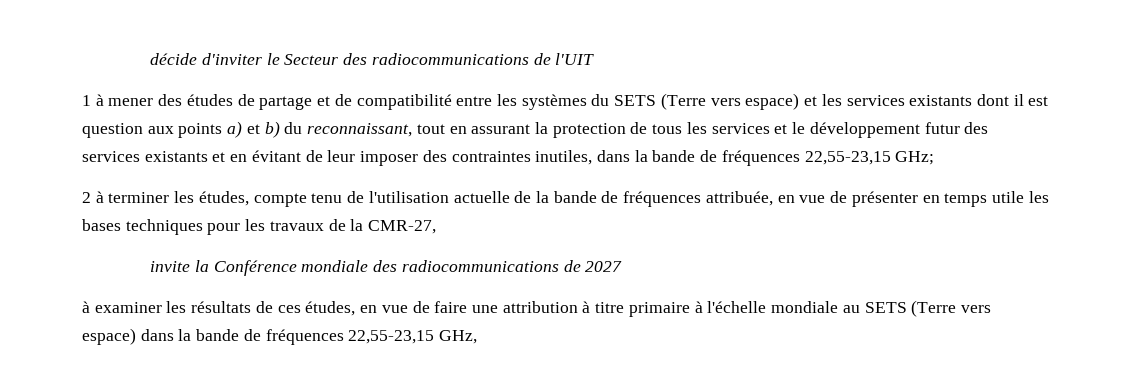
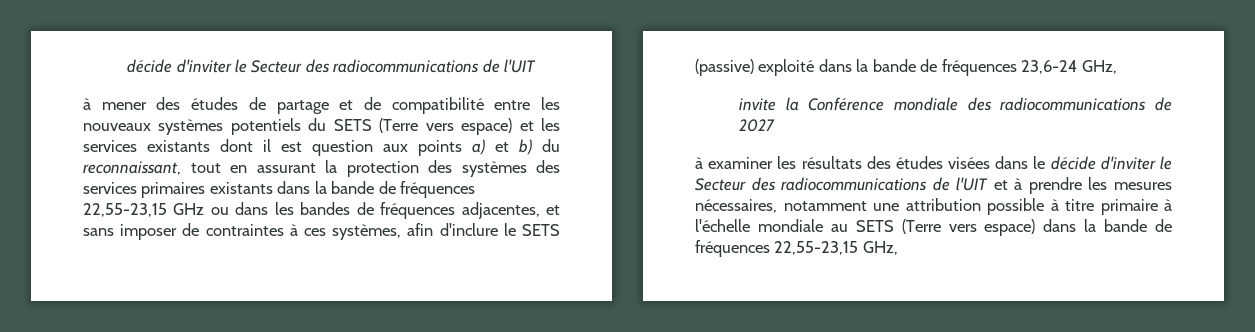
- 1 à mener des études de partage et de compatibilité entre les systèmes du SETS (Terre vers espace) et les services existants dont il est question aux points a) et b) du reconnaissant, tout en assurant la protection de tous les services et le développement futur des services existants et en évitant de leur imposer des contraintes inutiles, dans la bande de fréquences 22,55-23,15 GHz;
- 2 à terminer les études, compte tenu de l'utilisation actuelle de la bande de fréquences attribuée, en vue de présenter en temps utile les bases techniques pour les travaux de la CMR-27,
+ à mener des études de partage et de compatibilité entre les nouveaux systèmes potentiels du SETS (Terre vers espace) et les services existants dont il est question aux points a) et b) du reconnaissant, tout en assurant la protection des systèmes des services primaires existants dans la bande de fréquences 22,55-23,15 GHz ou dans les bandes de fréquences adjacentes, et sans imposer de contraintes à ces systèmes, afin d'inclure le SETS (passive) exploité dans la bande de fréquences 23,6-24 GHz,
- à examiner les résultats de ces études, en vue de faire une attribution à titre primaire à l'échelle mondiale au SETS (Terre vers espace) dans la bande de fréquences 22,55-23,15 GHz,
+ à examiner les résultats des études visées dans le décide d'inviter le Secteur des radiocommunications de l'UIT et à prendre les mesures nécessaires, notamment une attribution possible à titre primaire à l'échelle mondiale au SETS (Terre vers espace) dans la bande de fréquences 22,55-23,15 GHz,

